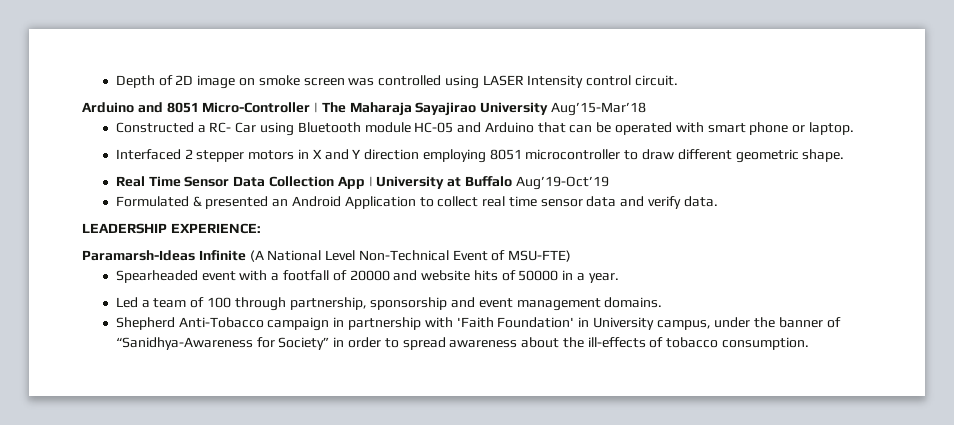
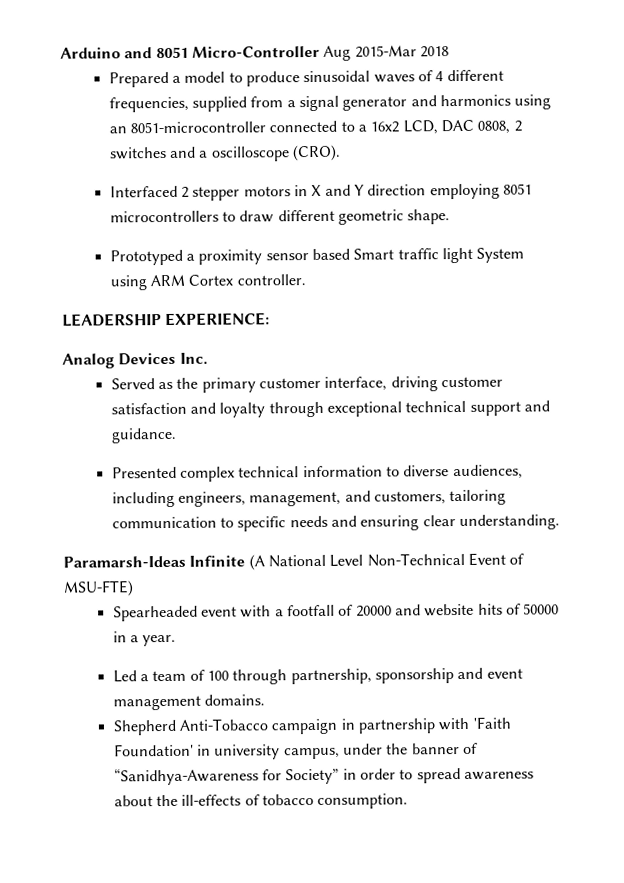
- Depth of 2D image on smoke screen was controlled using LASER Intensity control circuit.
- Arduino and 8051 Micro-Controller | The Maharaja Sayajirao University Aug’15-Mar’18
- Constructed a RC- Car using Bluetooth module HC-05 and Arduino that can be operated with smart phone or laptop.
+ Arduino and 8051 Micro-Controller Aug 2015-Mar 2018
+ Prepared a model to produce sinusoidal waves of 4 different frequencies, supplied from a signal generator and harmonics using an 8051-microcontroller connected to a 16x2 LCD, DAC 0808, 2 switches and a oscilloscope (CRO).
- Interfaced 2 stepper motors in X and Y direction employing 8051 microcontroller to draw different geometric shape.
+ Interfaced 2 stepper motors in X and Y direction employing 8051 microcontrollers to draw different geometric shape.
- Real Time Sensor Data Collection App | University at Buffalo Aug’19-Oct’19
- Formulated & presented an Android Application to collect real time sensor data and verify data.
+ Prototyped a proximity sensor based Smart traffic light System using ARM Cortex controller.
  LEADERSHIP EXPERIENCE:
+ Analog Devices Inc.
+ Served as the primary customer interface, driving customer satisfaction and loyalty through exceptional technical support and guidance.
+ Presented complex technical information to diverse audiences, including engineers, management, and customers, tailoring communication to specific needs and ensuring clear understanding.
- Shepherd Anti-Tobacco campaign in partnership with 'Faith Foundation' in University campus, under the banner of “Sanidhya-Awareness for Society” in order to spread awareness about the ill-effects of tobacco consumption.
+ Shepherd Anti-Tobacco campaign in partnership with 'Faith Foundation' in university campus, under the banner of “Sanidhya-Awareness for Society” in order to spread awareness about the ill-effects of tobacco consumption.

